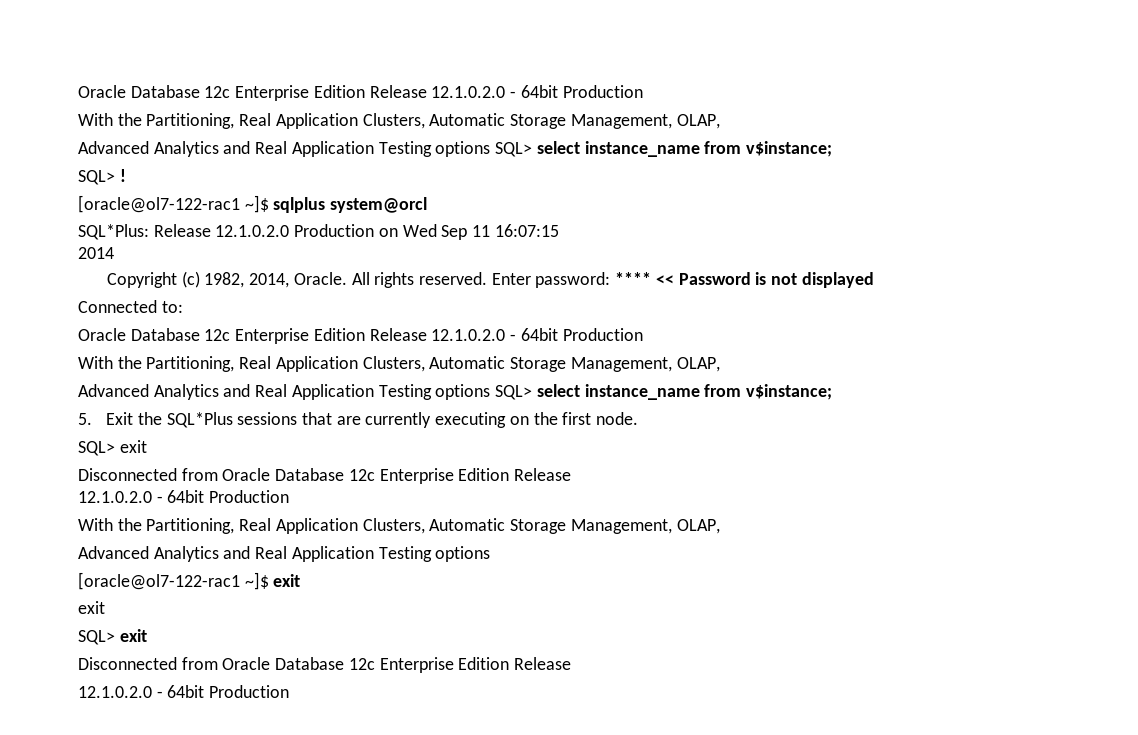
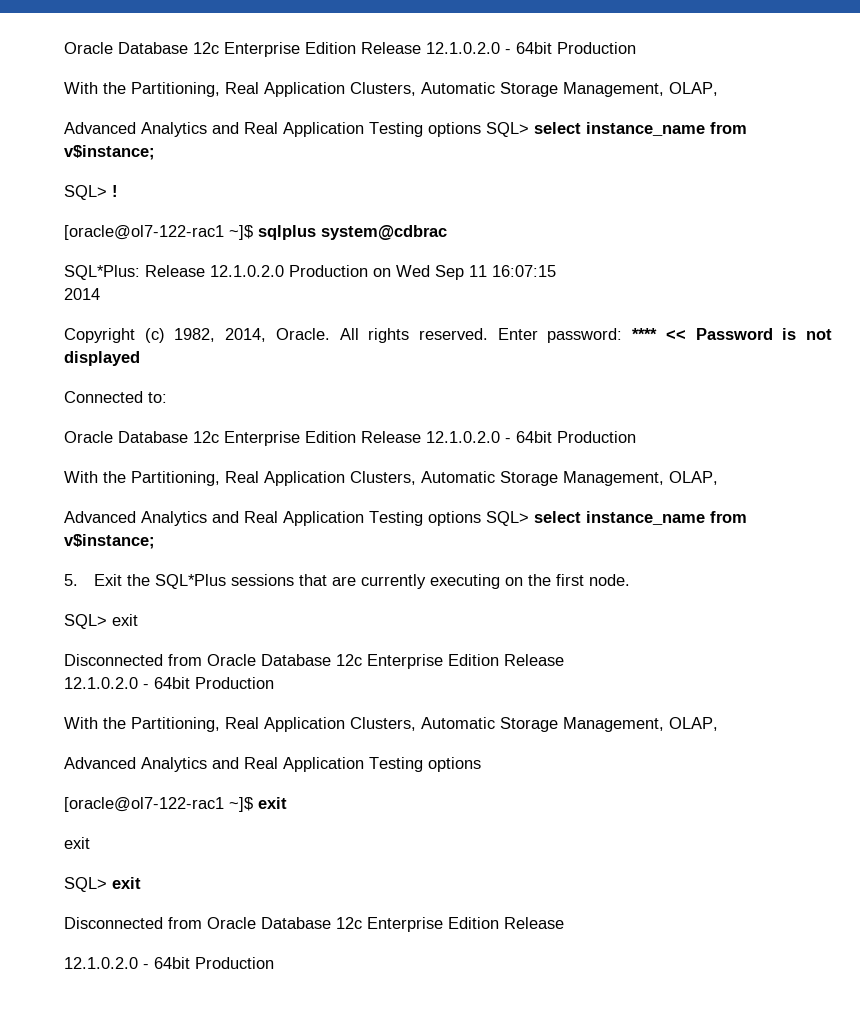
- [oracle@ol7-122-rac1 ~]$ sqlplus system@orcl
+ [oracle@ol7-122-rac1 ~]$ sqlplus system@cdbrac

